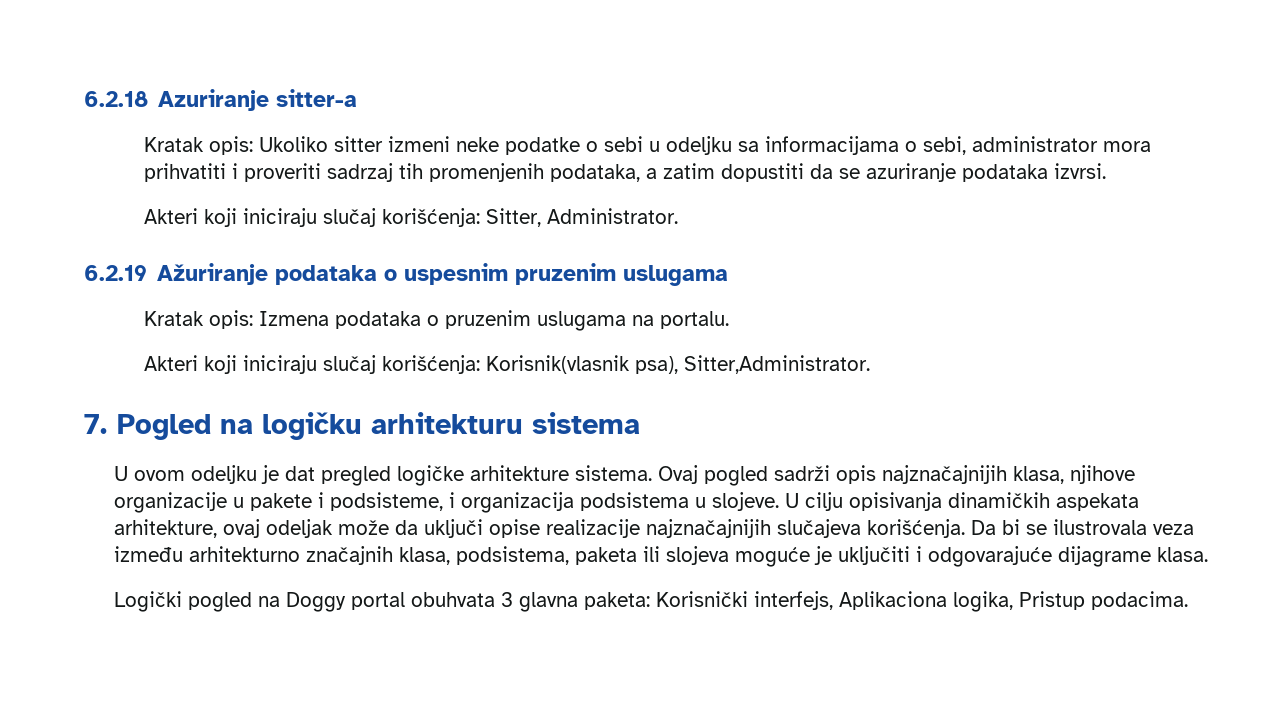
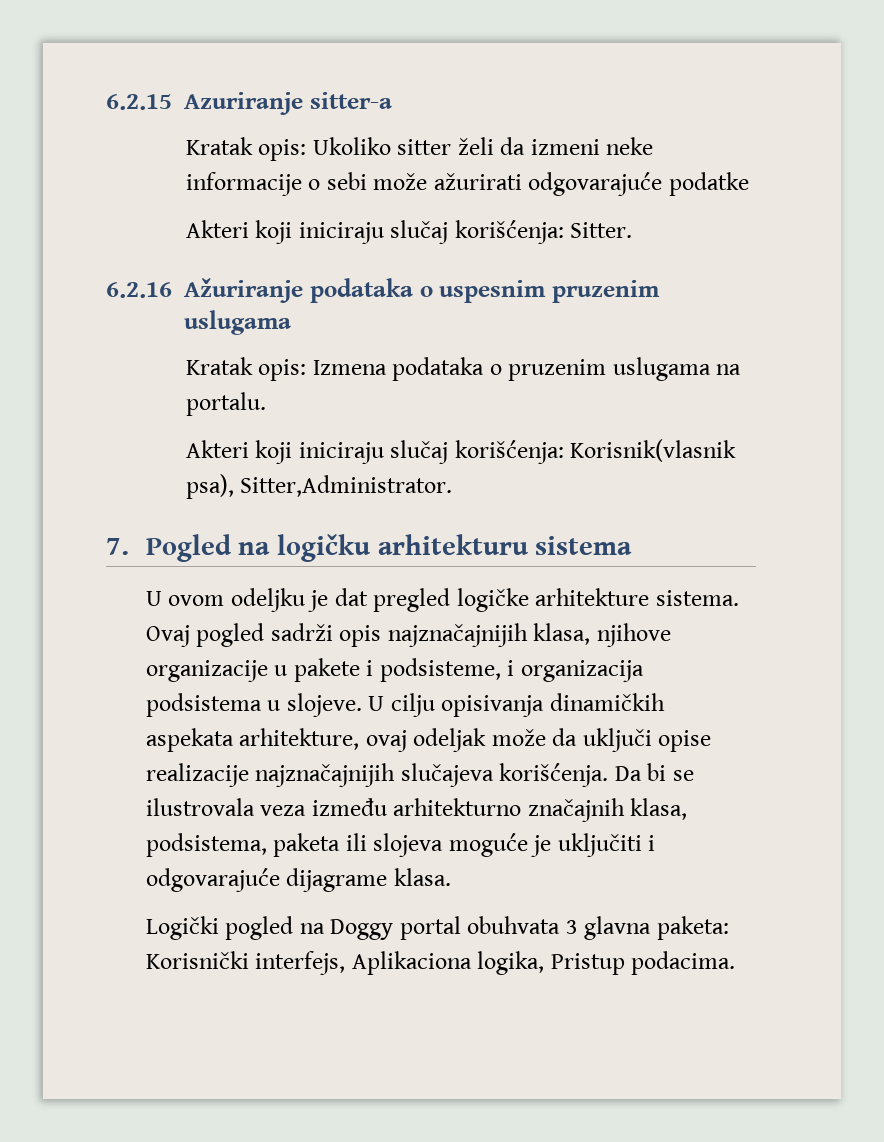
- 6.2.18 Azuriranje sitter-a
+ 6.2.15 Azuriranje sitter-a
- Kratak opis: Ukoliko sitter izmeni neke podatke o sebi u odeljku sa informacijama o sebi, administrator mora prihvatiti i proveriti sadrzaj tih promenjenih podataka, a zatim dopustiti da se azuriranje podataka izvrsi.
- Akteri koji iniciraju slučaj korišćenja: Sitter, Administrator.
- 6.2.19 Ažuriranje podataka o uspesnim pruzenim uslugama
+ Kratak opis: Ukoliko sitter želi da izmeni neke informacije o sebi može ažurirati odgovarajuće podatke
+ Akteri koji iniciraju slučaj korišćenja: Sitter.
+ 6.2.16 Ažuriranje podataka o uspesnim pruzenim uslugama

